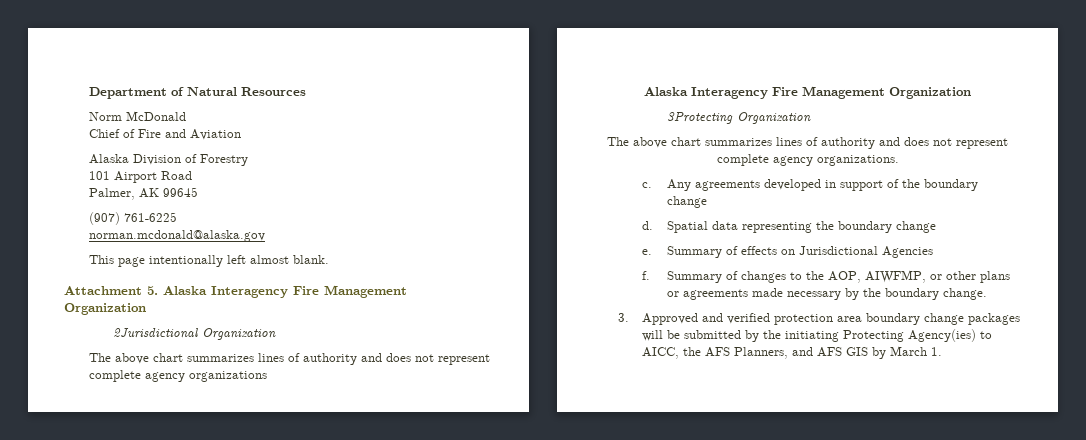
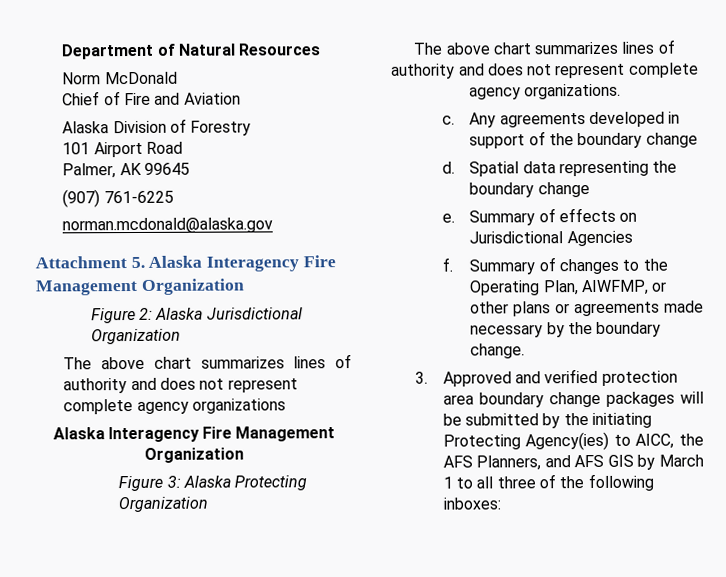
- This page intentionally left almost blank.
- 2Jurisdictional Organization
+ Figure 2: Alaska Jurisdictional Organization
- 3Protecting Organization
+ Figure 3: Alaska Protecting Organization
- Summary of changes to the AOP, AIWFMP, or other plans or agreements made necessary by the boundary change.
+ Summary of changes to the Operating Plan, AIWFMP, or other plans or agreements made necessary by the boundary change.
- 3. Approved and verified protection area boundary change packages will be submitted by the initiating Protecting Agency(ies) to AICC, the AFS Planners, and AFS GIS by March 1.
+ 3. Approved and verified protection area boundary change packages will be submitted by the initiating Protecting Agency(ies) to AICC, the AFS Planners, and AFS GIS by March 1 to all three of the following inboxes:

